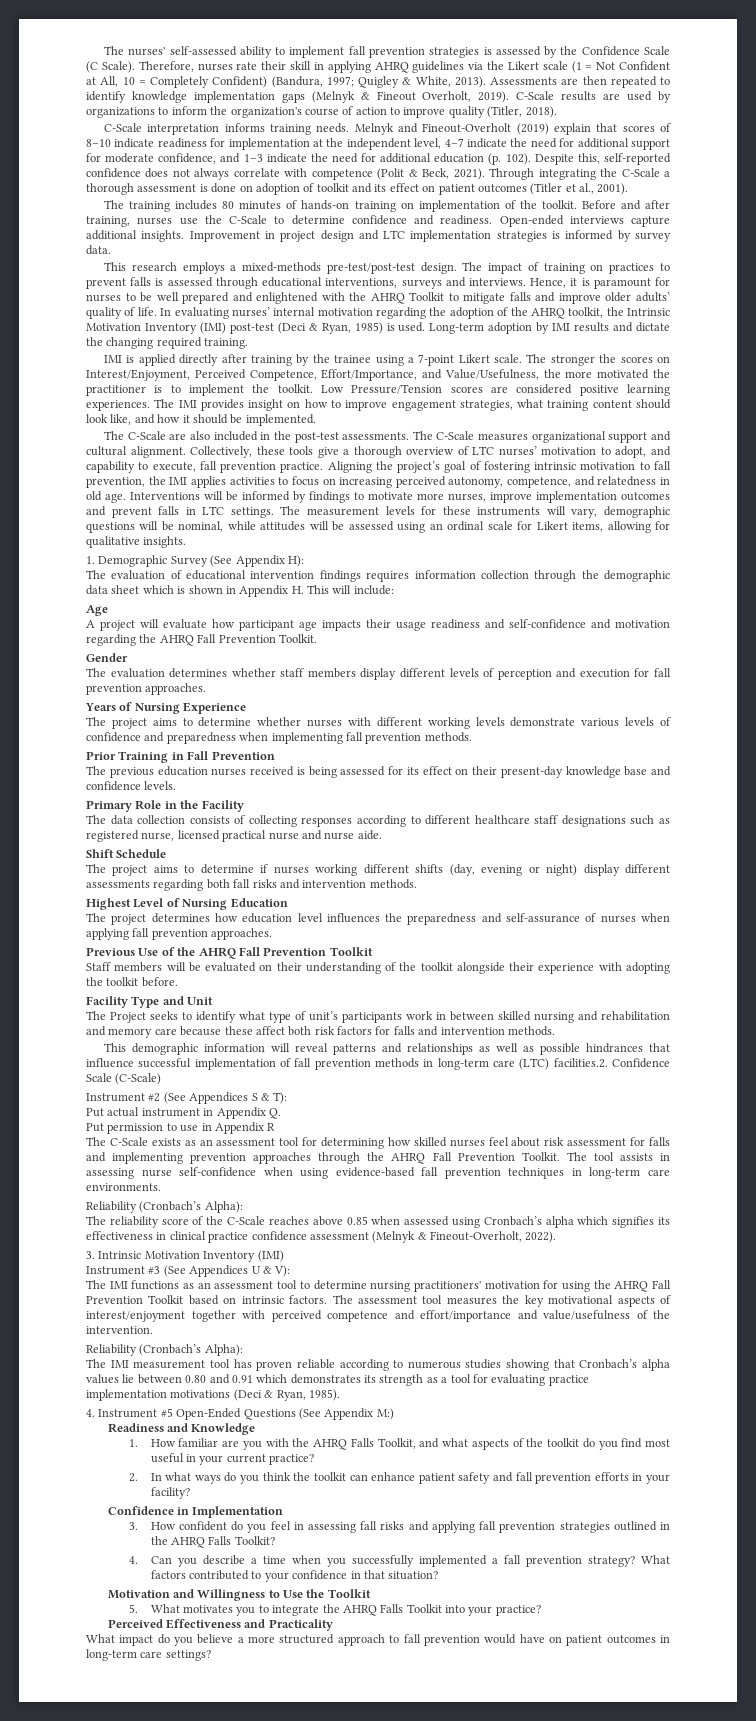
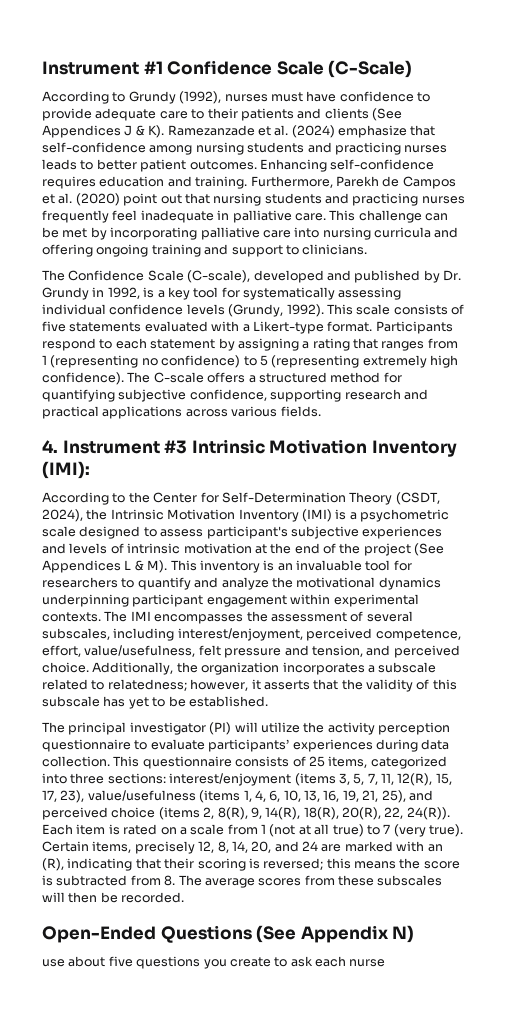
- The nurses' self-assessed ability to implement fall prevention strategies is assessed by the Confidence Scale (C Scale). Therefore, nurses rate their skill in applying AHRQ guidelines via the Likert scale (1 = Not Confident at All, 10 = Completely Confident) (Bandura, 1997; Quigley & White, 2013). Assessments are then repeated to identify knowledge implementation gaps (Melnyk & Fineout Overholt, 2019). C-Scale results are used by organizations to inform the organization's course of action to improve quality (Titler, 2018).
- C-Scale interpretation informs training needs. Melnyk and Fineout-Overholt (2019) explain that scores of 8–10 indicate readiness for implementation at the independent level, 4–7 indicate the need for additional support for moderate confidence, and 1–3 indicate the need for additional education (p. 102). Despite this, self-reported confidence does not always correlate with competence (Polit & Beck, 2021). Through integrating the C-Scale a thorough assessment is done on adoption of toolkit and its effect on patient outcomes (Titler et al., 2001).
- The training includes 80 minutes of hands-on training on implementation of the toolkit. Before and after training, nurses use the C-Scale to determine confidence and readiness. Open-ended interviews capture additional insights. Improvement in project design and LTC implementation strategies is informed by survey data.
- This research employs a mixed-methods pre-test/post-test design. The impact of training on practices to prevent falls is assessed through educational interventions, surveys and interviews. Hence, it is paramount for nurses to be well prepared and enlightened with the AHRQ Toolkit to mitigate falls and improve older adults’ quality of life. In evaluating nurses’ internal motivation regarding the adoption of the AHRQ toolkit, the Intrinsic Motivation Inventory (IMI) post-test (Deci & Ryan, 1985) is used. Long-term adoption by IMI results and dictate the changing required training.
- IMI is applied directly after training by the trainee using a 7-point Likert scale. The stronger the scores on Interest/Enjoyment, Perceived Competence, Effort/Importance, and Value/Usefulness, the more motivated the practitioner is to implement the toolkit. Low Pressure/Tension scores are considered positive learning experiences. The IMI provides insight on how to improve engagement strategies, what training content should look like, and how it should be implemented.
- The C-Scale are also included in the post-test assessments. The C-Scale measures organizational support and cultural alignment. Collectively, these tools give a thorough overview of LTC nurses’ motivation to adopt, and capability to execute, fall prevention practice. Aligning the project’s goal of fostering intrinsic motivation to fall prevention, the IMI applies activities to focus on increasing perceived autonomy, competence, and relatedness in old age. Interventions will be informed by findings to motivate more nurses, improve implementation outcomes and prevent falls in LTC settings. The measurement levels for these instruments will vary, demographic questions will be nominal, while attitudes will be assessed using an ordinal scale for Likert items, allowing for qualitative insights.
- 1. Demographic Survey (See Appendix H):
- The evaluation of educational intervention findings requires information collection through the demographic data sheet which is shown in Appendix H. This will include:
- Age
- A project will evaluate how participant age impacts their usage readiness and self-confidence and motivation regarding the AHRQ Fall Prevention Toolkit.
- Gender
- The evaluation determines whether staff members display different levels of perception and execution for fall prevention approaches.
- Years of Nursing Experience
- The project aims to determine whether nurses with different working levels demonstrate various levels of confidence and preparedness when implementing fall prevention methods.
- Prior Training in Fall Prevention
- The previous education nurses received is being assessed for its effect on their present-day knowledge base and confidence levels.
- Primary Role in the Facility
- The data collection consists of collecting responses according to different healthcare staff designations such as registered nurse, licensed practical nurse and nurse aide.
- Shift Schedule
- The project aims to determine if nurses working different shifts (day, evening or night) display different assessments regarding both fall risks and intervention methods.
- Highest Level of Nursing Education
- The project determines how education level influences the preparedness and self-assurance of nurses when applying fall prevention approaches.
- Previous Use of the AHRQ Fall Prevention Toolkit
- Staff members will be evaluated on their understanding of the toolkit alongside their experience with adopting the toolkit before.
- Facility Type and Unit
- The Project seeks to identify what type of unit’s participants work in between skilled nursing and rehabilitation and memory care because these affect both risk factors for falls and intervention methods.
- This demographic information will reveal patterns and relationships as well as possible hindrances that influence successful implementation of fall prevention methods in long-term care (LTC) facilities.2. Confidence Scale (C-Scale)
- Instrument #2 (See Appendices S & T):
- Put actual instrument in Appendix Q.
- Put permission to use in Appendix R
- The C-Scale exists as an assessment tool for determining how skilled nurses feel about risk assessment for falls and implementing prevention approaches through the AHRQ Fall Prevention Toolkit. The tool assists in assessing nurse self-confidence when using evidence-based fall prevention techniques in long-term care environments.
- Reliability (Cronbach’s Alpha):
- The reliability score of the C-Scale reaches above 0.85 when assessed using Cronbach’s alpha which signifies its effectiveness in clinical practice confidence assessment (Melnyk & Fineout-Overholt, 2022).
- 3. Intrinsic Motivation Inventory (IMI)
- Instrument #3 (See Appendices U & V):
- The IMI functions as an assessment tool to determine nursing practitioners' motivation for using the AHRQ Fall Prevention Toolkit based on intrinsic factors. The assessment tool measures the key motivational aspects of interest/enjoyment together with perceived competence and effort/importance and value/usefulness of the intervention.
- Reliability (Cronbach’s Alpha):
- The IMI measurement tool has proven reliable according to numerous studies showing that Cronbach’s alpha values lie between 0.80 and 0.91 which demonstrates its strength as a tool for evaluating practice implementation motivations (Deci & Ryan, 1985).
- 4. Instrument #5 Open-Ended Questions (See Appendix M:)
- Readiness and Knowledge
- 1. How familiar are you with the AHRQ Falls Toolkit, and what aspects of the toolkit do you find most useful in your current practice?
- 2. In what ways do you think the toolkit can enhance patient safety and fall prevention efforts in your facility?
- Confidence in Implementation
- 3. How confident do you feel in assessing fall risks and applying fall prevention strategies outlined in the AHRQ Falls Toolkit?
- 4. Can you describe a time when you successfully implemented a fall prevention strategy? What factors contributed to your confidence in that situation?
- Motivation and Willingness to Use the Toolkit
- 5. What motivates you to integrate the AHRQ Falls Toolkit into your practice?
- Perceived Effectiveness and Practicality
- What impact do you believe a more structured approach to fall prevention would have on patient outcomes in long-term care settings?
+ Instrument #1 Confidence Scale (C-Scale)
+ According to Grundy (1992), nurses must have confidence to provide adequate care to their patients and clients (See Appendices J & K). Ramezanzade et al. (2024) emphasize that self-confidence among nursing students and practicing nurses leads to better patient outcomes. Enhancing self-confidence requires education and training. Furthermore, Parekh de Campos et al. (2020) point out that nursing students and practicing nurses frequently feel inadequate in palliative care. This challenge can be met by incorporating palliative care into nursing curricula and offering ongoing training and support to clinicians.
+ The Confidence Scale (C-scale), developed and published by Dr. Grundy in 1992, is a key tool for systematically assessing individual confidence levels (Grundy, 1992). This scale consists of five statements evaluated with a Likert-type format. Participants respond to each statement by assigning a rating that ranges from 1 (representing no confidence) to 5 (representing extremely high confidence). The C-scale offers a structured method for quantifying subjective confidence, supporting research and practical applications across various fields.
+ 4. Instrument #3 Intrinsic Motivation Inventory (IMI):
+ According to the Center for Self-Determination Theory (CSDT, 2024), the Intrinsic Motivation Inventory (IMI) is a psychometric scale designed to assess participant's subjective experiences and levels of intrinsic motivation at the end of the project (See Appendices L & M). This inventory is an invaluable tool for researchers to quantify and analyze the motivational dynamics underpinning participant engagement within experimental contexts. The IMI encompasses the assessment of several subscales, including interest/enjoyment, perceived competence, effort, value/usefulness, felt pressure and tension, and perceived choice. Additionally, the organization incorporates a subscale related to relatedness; however, it asserts that the validity of this subscale has yet to be established.
+ The principal investigator (PI) will utilize the activity perception questionnaire to evaluate participants’ experiences during data collection. This questionnaire consists of 25 items, categorized into three sections: interest/enjoyment (items 3, 5, 7, 11, 12(R), 15, 17, 23), value/usefulness (items 1, 4, 6, 10, 13, 16, 19, 21, 25), and perceived choice (items 2, 8(R), 9, 14(R), 18(R), 20(R), 22, 24(R)). Each item is rated on a scale from 1 (not at all true) to 7 (very true). Certain items, precisely 12, 8, 14, 20, and 24 are marked with an (R), indicating that their scoring is reversed; this means the score is subtracted from 8. The average scores from these subscales will then be recorded.
+ Open-Ended Questions (See Appendix N)
+ use about five questions you create to ask each nurse

